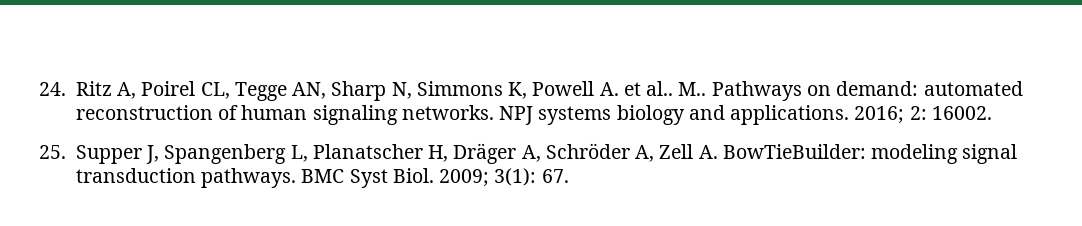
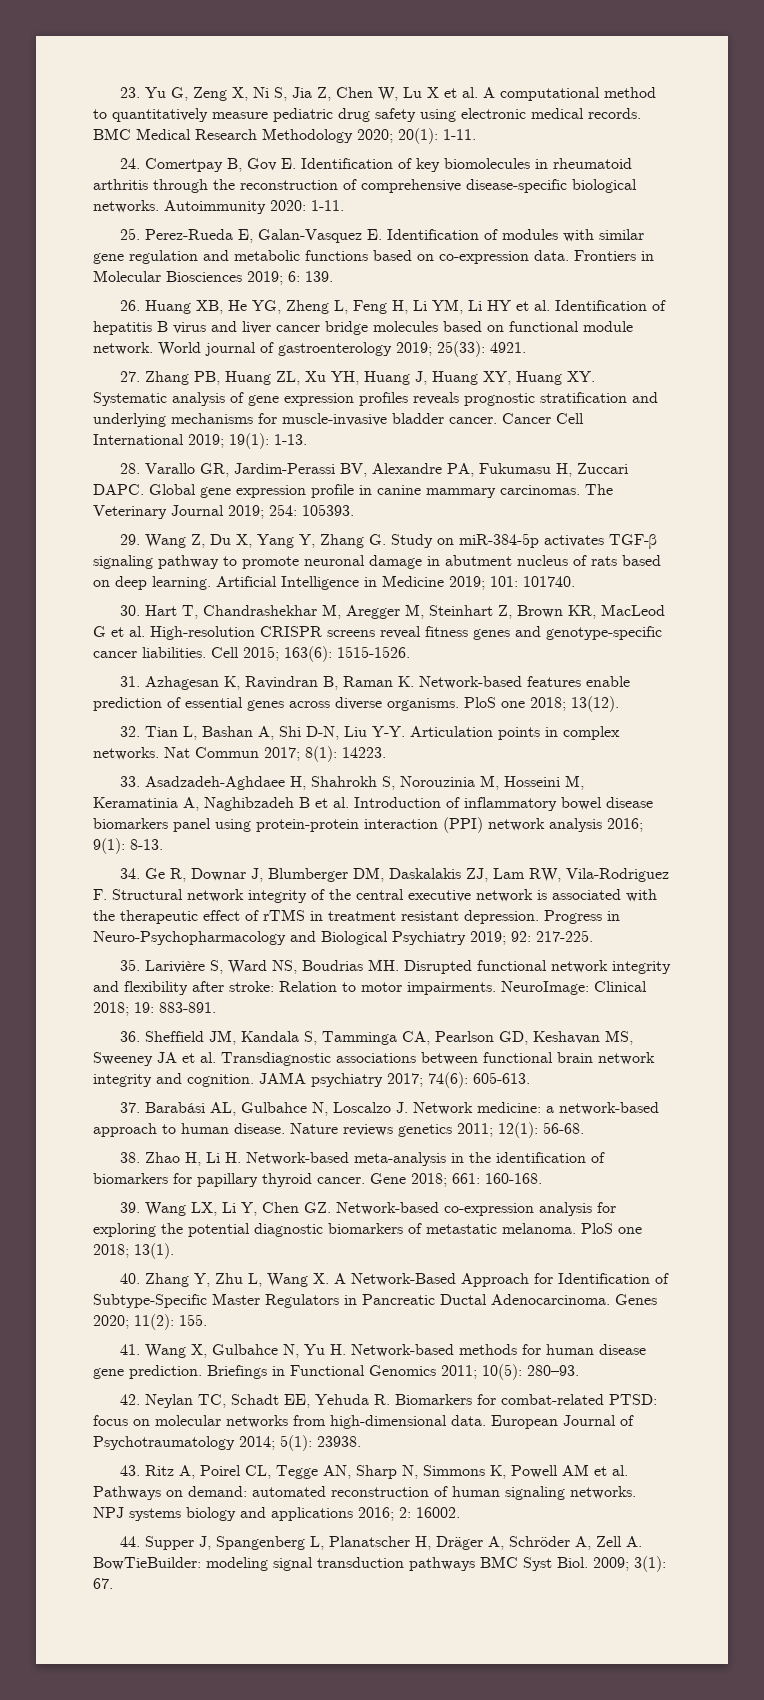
- 24. Ritz A, Poirel CL, Tegge AN, Sharp N, Simmons K, Powell A. et al.. M.. Pathways on demand: automated reconstruction of human signaling networks.
+ 23. Yu G, Zeng X, Ni S, Jia Z, Chen W, Lu X et al. A computational method to quantitatively measure pediatric drug safety using electronic medical records. BMC Medical Research Methodology 2020; 20(1): 1-11.
+ 24. Comertpay B, Gov E. Identification of key biomolecules in rheumatoid arthritis through the reconstruction of comprehensive disease-specific biological networks. Autoimmunity 2020: 1-11.
+ 25. Perez-Rueda E, Galan-Vasquez E. Identification of modules with similar gene regulation and metabolic functions based on co-expression data. Frontiers in Molecular Biosciences 2019; 6: 139.
+ 26. Huang XB, He YG, Zheng L, Feng H, Li YM, Li HY et al. Identification of hepatitis B virus and liver cancer bridge molecules based on functional module network. World journal of gastroenterology 2019; 25(33): 4921.
+ 27. Zhang PB, Huang ZL, Xu YH, Huang J, Huang XY, Huang XY. Systematic analysis of gene expression profiles reveals prognostic stratification and underlying mechanisms for muscle-invasive bladder cancer. Cancer Cell International 2019; 19(1): 1-13.
+ 28. Varallo GR, Jardim-Perassi BV, Alexandre PA, Fukumasu H, Zuccari DAPC. Global gene expression profile in canine mammary carcinomas. The Veterinary Journal 2019; 254: 105393.
+ 29. Wang Z, Du X, Yang Y, Zhang G. Study on miR-384-5p activates TGF-β signaling pathway to promote neuronal damage in abutment nucleus of rats based on deep learning. Artificial Intelligence in Medicine 2019; 101: 101740.
+ 30. Hart T, Chandrashekhar M, Aregger M, Steinhart Z, Brown KR, MacLeod G et al. High-resolution CRISPR screens reveal fitness genes and genotype-specific cancer liabilities. Cell 2015; 163(6): 1515-1526.
+ 31. Azhagesan K, Ravindran B, Raman K. Network-based features enable prediction of essential genes across diverse organisms. PloS one 2018; 13(12).
+ 32. Tian L, Bashan A, Shi D-N, Liu Y-Y. Articulation points in complex networks. Nat Commun 2017; 8(1): 14223.
+ 33. Asadzadeh-Aghdaee H, Shahrokh S, Norouzinia M, Hosseini M, Keramatinia A, Naghibzadeh B et al. Introduction of inflammatory bowel disease biomarkers panel using protein-protein interaction (PPI) network analysis 2016; 9(1): 8-13.
+ 34. Ge R, Downar J, Blumberger DM, Daskalakis ZJ, Lam RW, Vila-Rodriguez F. Structural network integrity of the central executive network is associated with the therapeutic effect of rTMS in treatment resistant depression. Progress in Neuro-Psychopharmacology and Biological Psychiatry 2019; 92: 217-225.
+ 35. Larivière S, Ward NS, Boudrias MH. Disrupted functional network integrity and flexibility after stroke: Relation to motor impairments. NeuroImage: Clinical 2018; 19: 883-891.
+ 36. Sheffield JM, Kandala S, Tamminga CA, Pearlson GD, Keshavan MS, Sweeney JA et al. Transdiagnostic associations between functional brain network integrity and cognition. JAMA psychiatry 2017; 74(6): 605-613.
+ 37. Barabási AL, Gulbahce N, Loscalzo J. Network medicine: a network-based approach to human disease. Nature reviews genetics 2011; 12(1): 56-68.
+ 38. Zhao H, Li H. Network-based meta-analysis in the identification of biomarkers for papillary thyroid cancer. Gene 2018; 661: 160-168.
+ 39. Wang LX, Li Y, Chen GZ. Network-based co-expression analysis for exploring the potential diagnostic biomarkers of metastatic melanoma. PloS one 2018; 13(1).
+ 40. Zhang Y, Zhu L, Wang X. A Network-Based Approach for Identification of Subtype-Specific Master Regulators in Pancreatic Ductal Adenocarcinoma. Genes 2020; 11(2): 155.
+ 41. Wang X, Gulbahce N, Yu H. Network-based methods for human disease gene prediction. Briefings in Functional Genomics 2011; 10(5): 280–93.
+ 42. Neylan TC, Schadt EE, Yehuda R. Biomarkers for combat-related PTSD: focus on molecular networks from high-dimensional data. European Journal of Psychotraumatology 2014; 5(1): 23938.
+ 43. Ritz A, Poirel CL, Tegge AN, Sharp N, Simmons K, Powell AM et al. Pathways on demand: automated reconstruction of human signaling networks.
- NPJ systems biology and applications. 2016; 2: 16002.
+ NPJ systems biology and applications 2016; 2: 16002.
- 25. Supper J, Spangenberg L, Planatscher H, Dräger A, Schröder A, Zell A. BowTieBuilder: modeling signal transduction pathways. BMC Syst Biol.
+ 44. Supper J, Spangenberg L, Planatscher H, Dräger A, Schröder A, Zell A. BowTieBuilder: modeling signal transduction pathways BMC Syst Biol.

